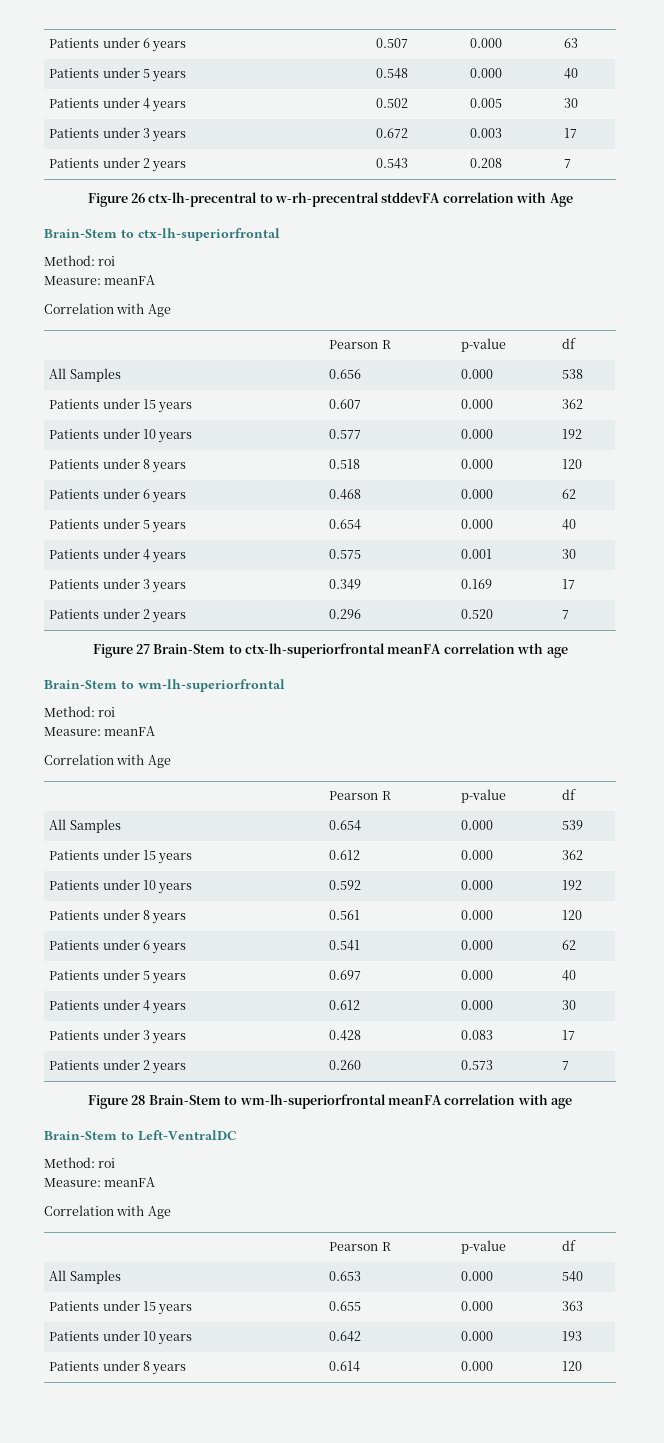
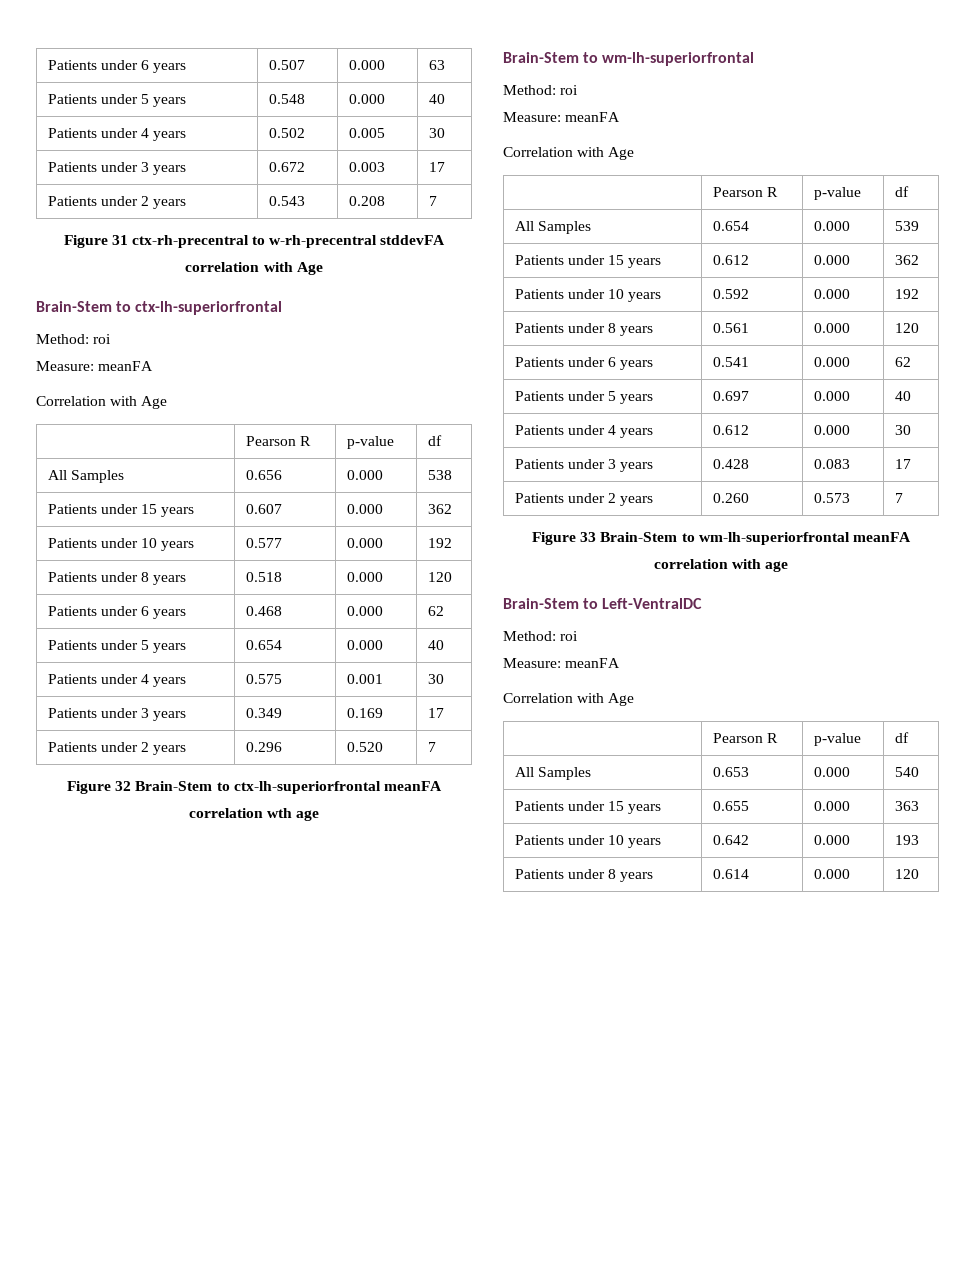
- Figure 26 ctx-lh-precentral to w-rh-precentral stddevFA correlation with Age
+ Figure 31 ctx-rh-precentral to w-rh-precentral stddevFA correlation with Age
- Figure 27 Brain-Stem to ctx-lh-superiorfrontal meanFA correlation wth age
+ Figure 32 Brain-Stem to ctx-lh-superiorfrontal meanFA correlation wth age
- Figure 28 Brain-Stem to wm-lh-superiorfrontal meanFA correlation with age
+ Figure 33 Brain-Stem to wm-lh-superiorfrontal meanFA correlation with age

